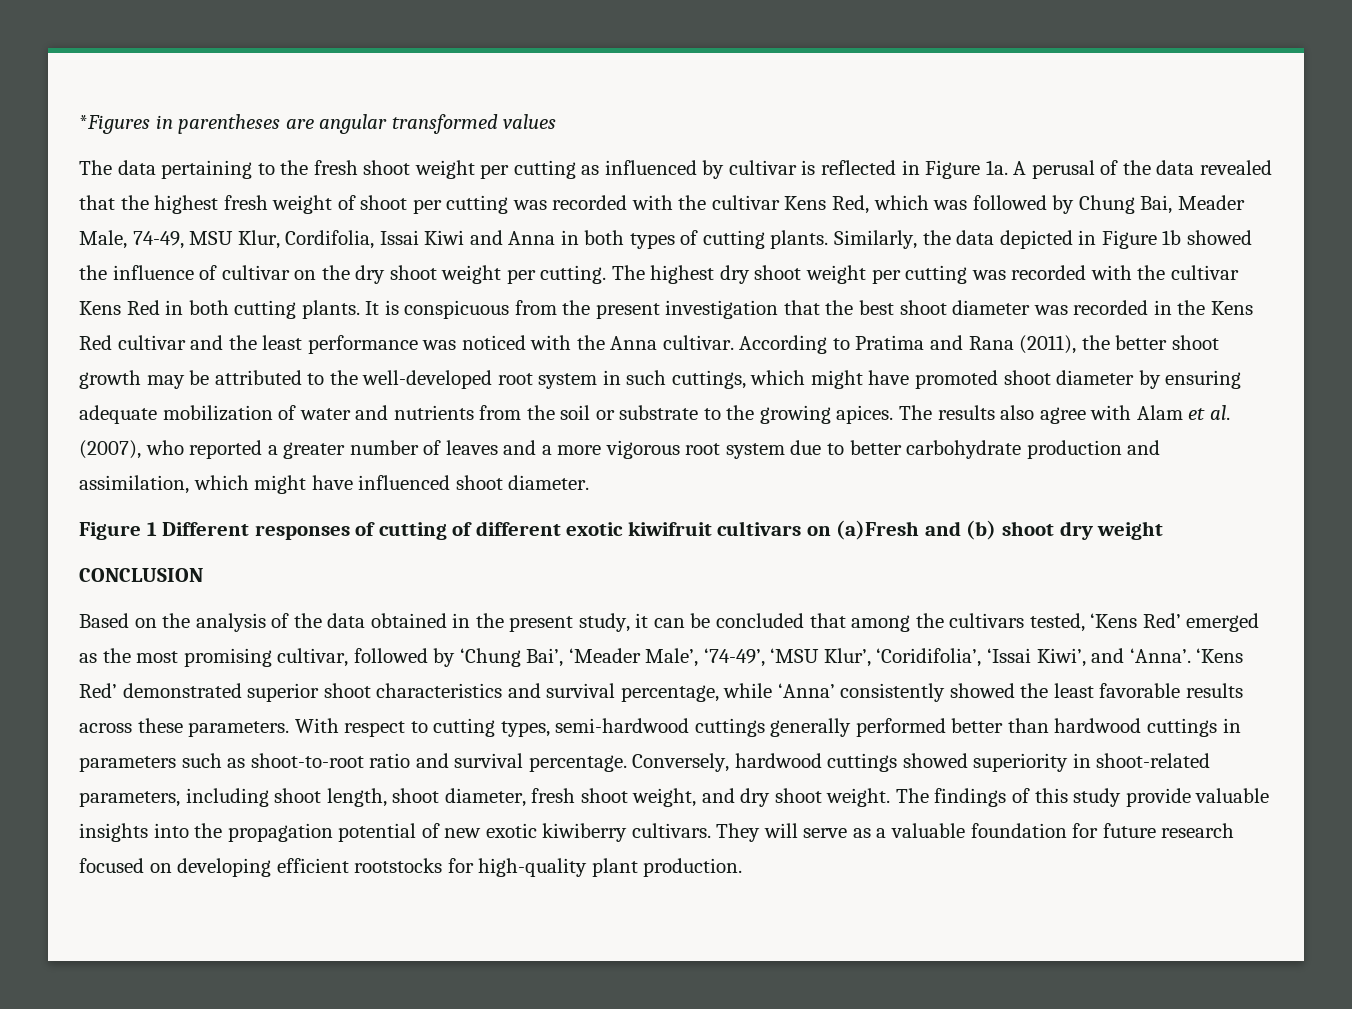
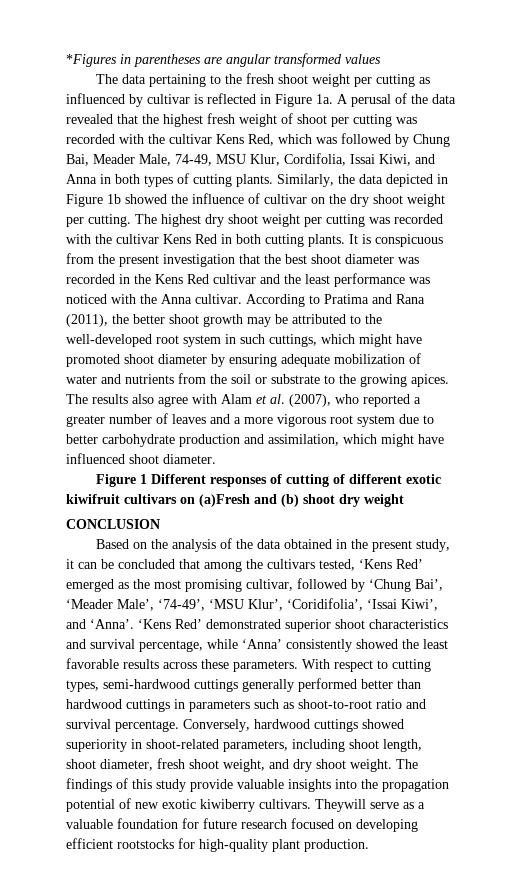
- A perusal of the data revealed that the highest fresh weight of shoot per cutting was recorded with the cultivar Kens Red, which was followed by Chung Bai, Meader Male, 74-49, MSU Klur, Cordifolia, Issai Kiwi and Anna in both types of cutting plants.
+ A perusal of the data revealed that the highest fresh weight of shoot per cutting was recorded with the cultivar Kens Red, which was followed by Chung Bai, Meader Male, 74-49, MSU Klur, Cordifolia, Issai Kiwi, and Anna in both types of cutting plants.
- They will serve as a valuable foundation for future research focused on developing efficient rootstocks for high-quality plant production.
+ Theywill serve as a valuable foundation for future research focused on developing efficient rootstocks for high-quality plant production.

